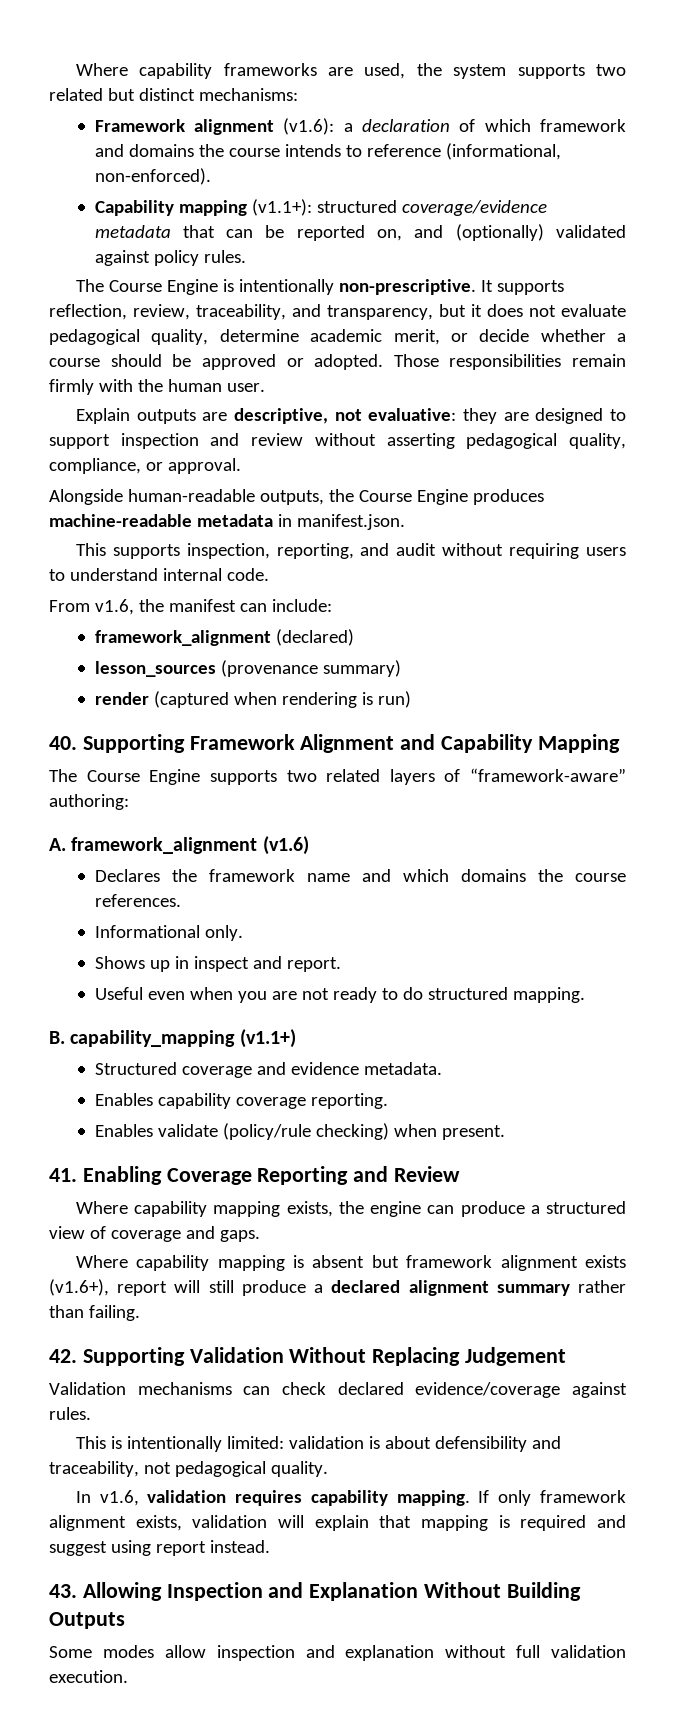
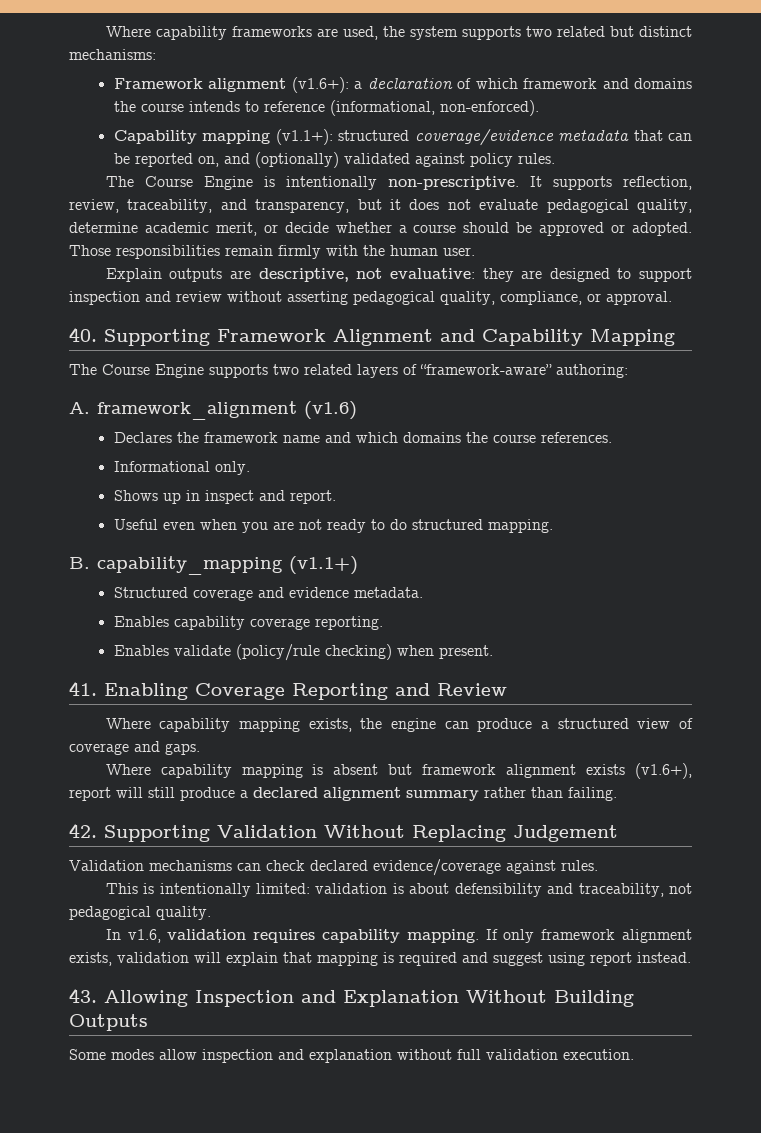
- Framework alignment (v1.6): a declaration of which framework and domains the course intends to reference (informational, non-enforced).
+ Framework alignment (v1.6+): a declaration of which framework and domains the course intends to reference (informational, non-enforced).
- Alongside human-readable outputs, the Course Engine produces machine-readable metadata in manifest.json.
- This supports inspection, reporting, and audit without requiring users to understand internal code.
- From v1.6, the manifest can include:
- framework_alignment (declared)
- lesson_sources (provenance summary)
- render (captured when rendering is run)

